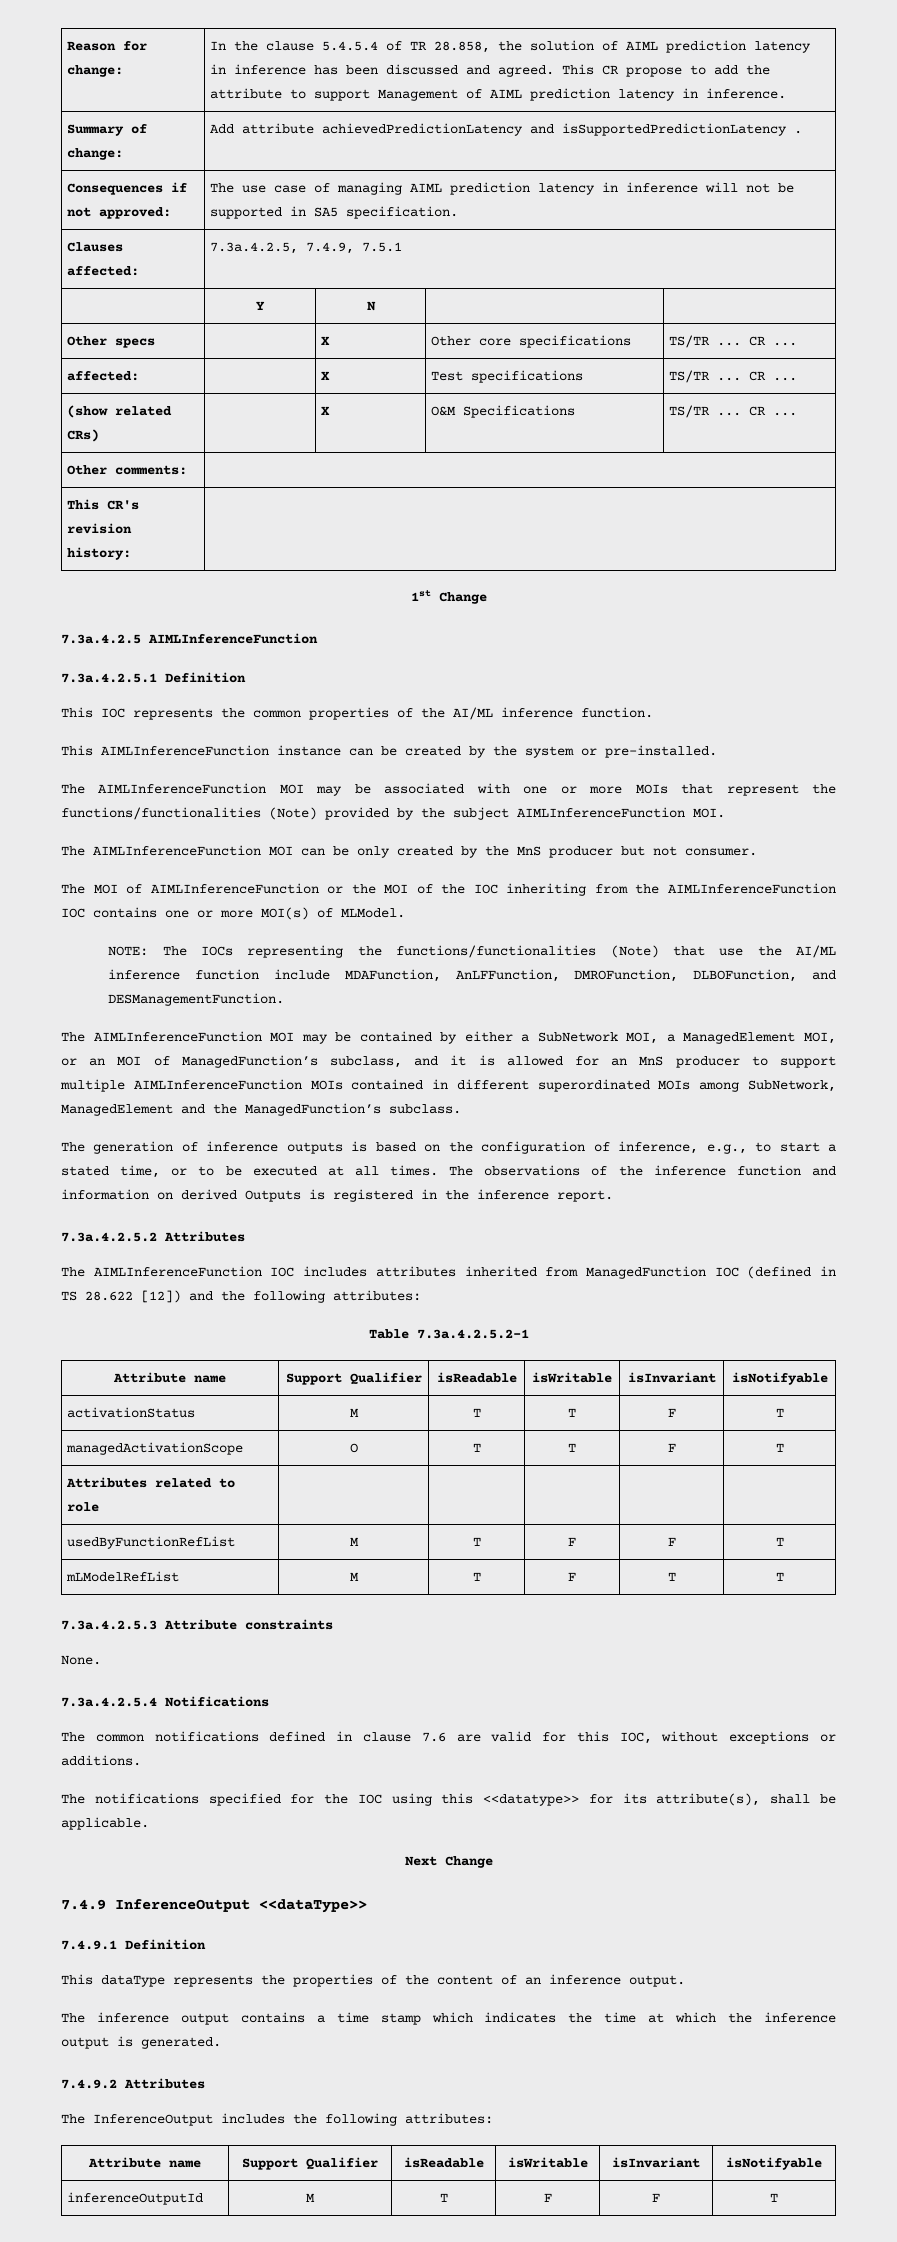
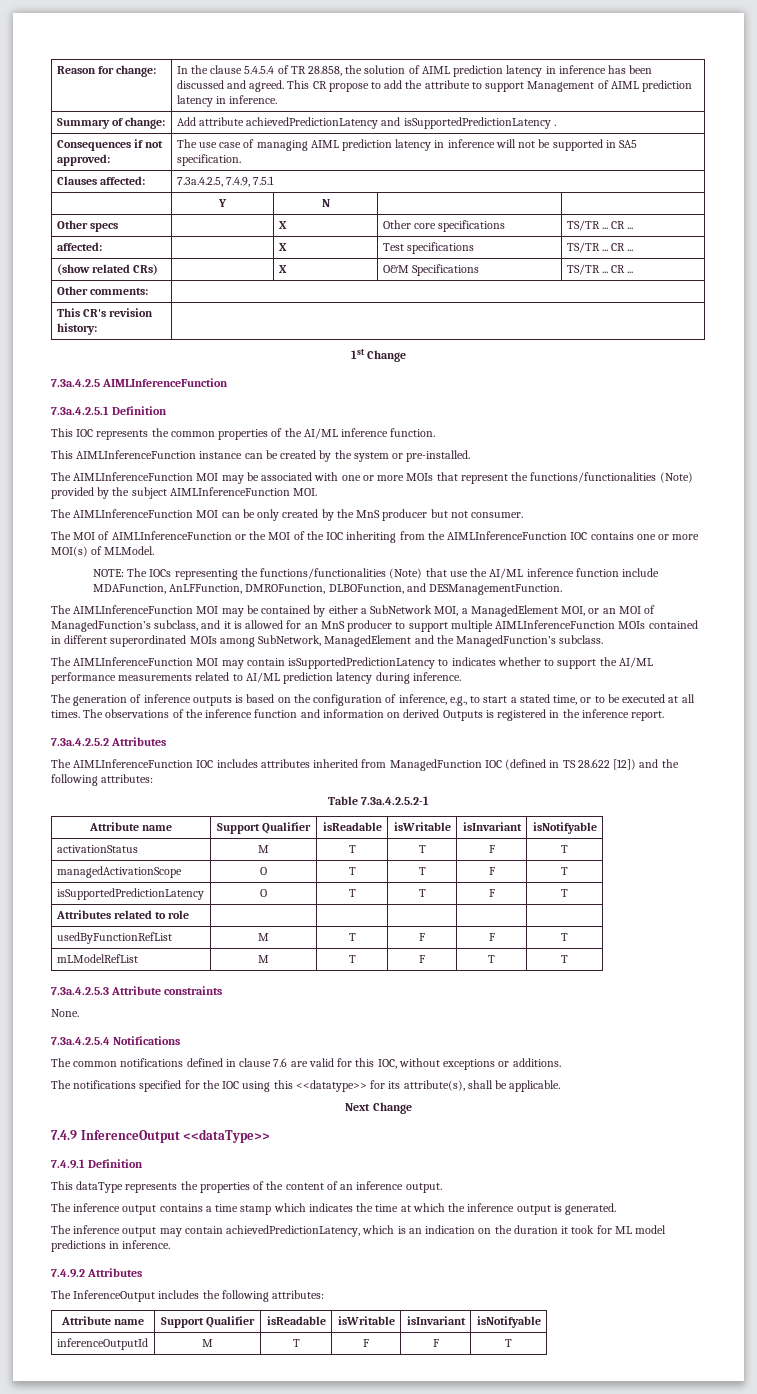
+ The AIMLInferenceFunction MOI may contain isSupportedPredictionLatency to indicates whether to support the AI/ML performance measurements related to AI/ML prediction latency during inference.
+ isSupportedPredictionLatency | O | T | T | F | T
+ The inference output may contain achievedPredictionLatency, which is an indication on the duration it took for ML model predictions in inference.

